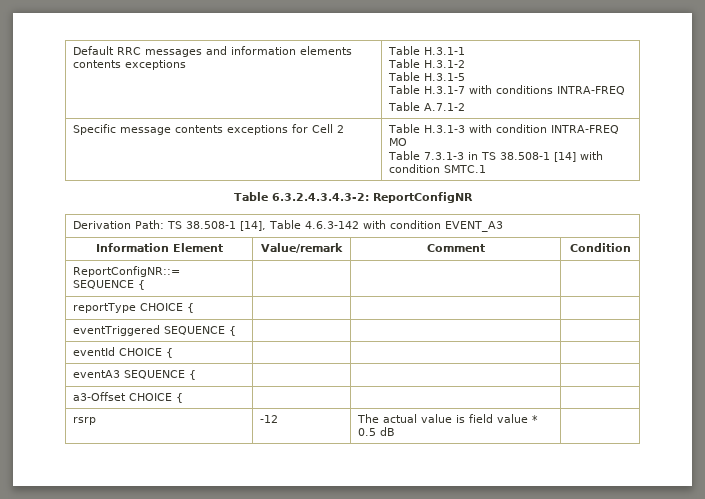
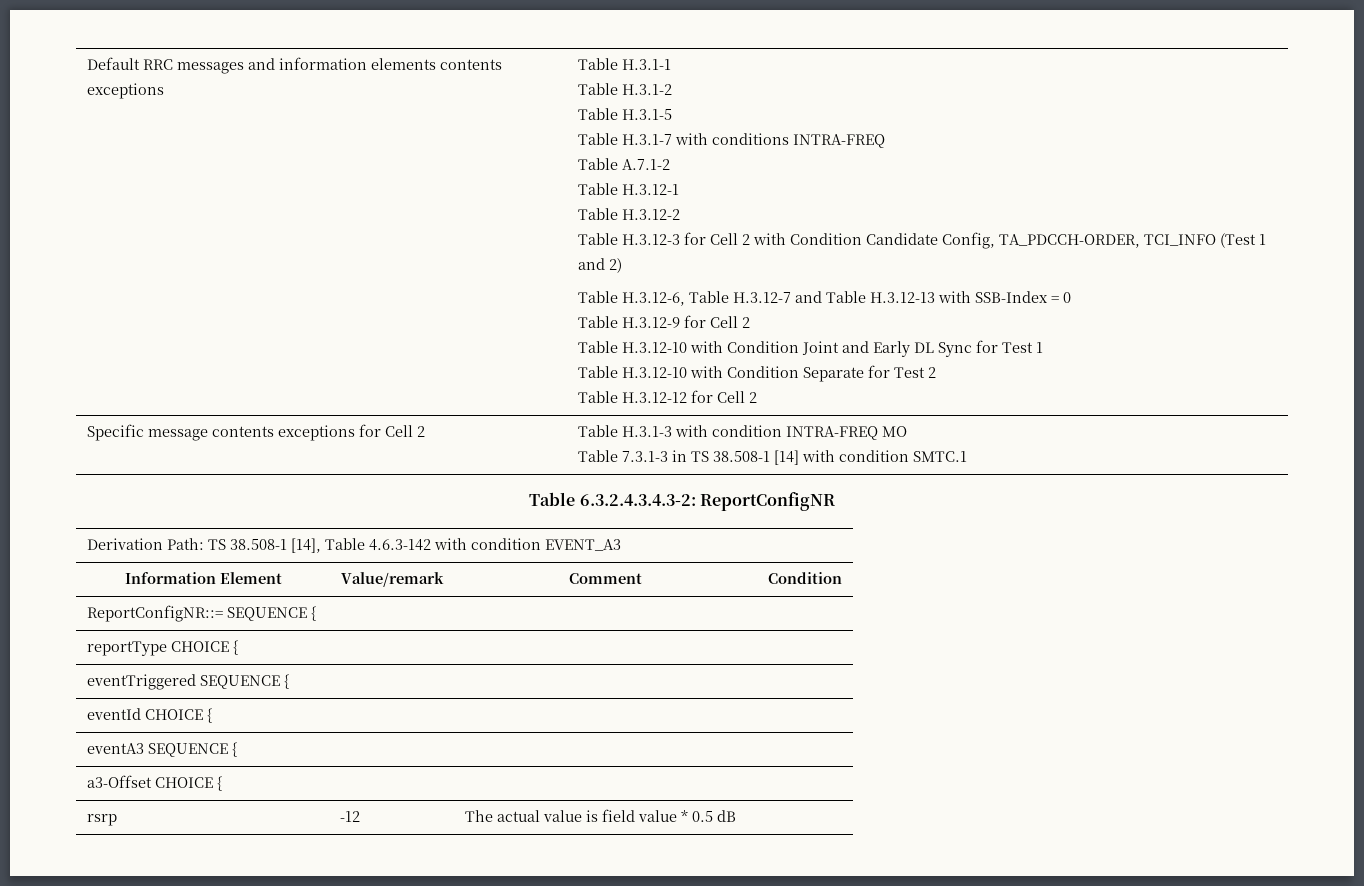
+ Table H.3.12-1
+ Table H.3.12-2
+ Table H.3.12-3 for Cell 2 with Condition Candidate Config, TA_PDCCH-ORDER, TCI_INFO (Test 1 and 2)
+ Table H.3.12-6, Table H.3.12-7 and Table H.3.12-13 with SSB-Index = 0
+ Table H.3.12-9 for Cell 2
+ Table H.3.12-10 with Condition Joint and Early DL Sync for Test 1
+ Table H.3.12-10 with Condition Separate for Test 2
+ Table H.3.12-12 for Cell 2

